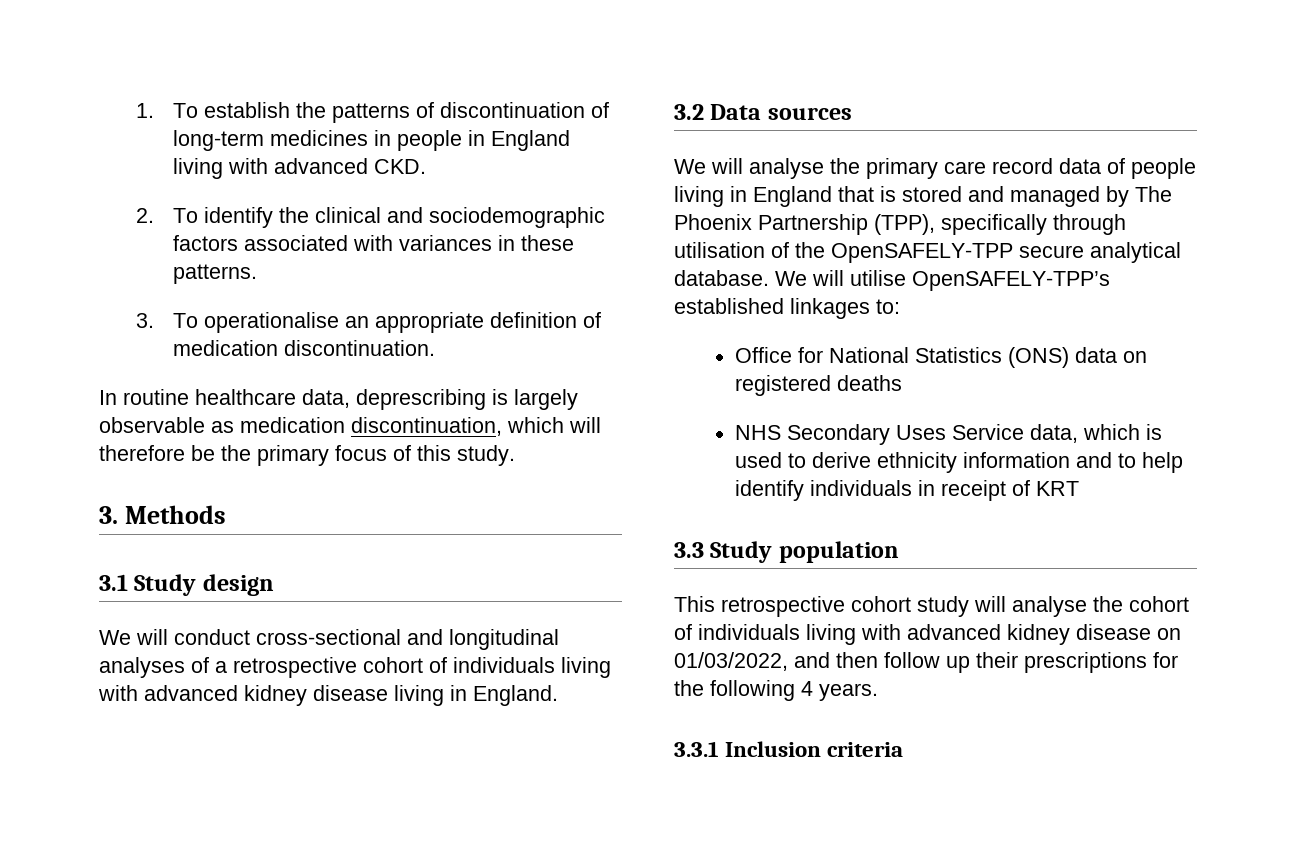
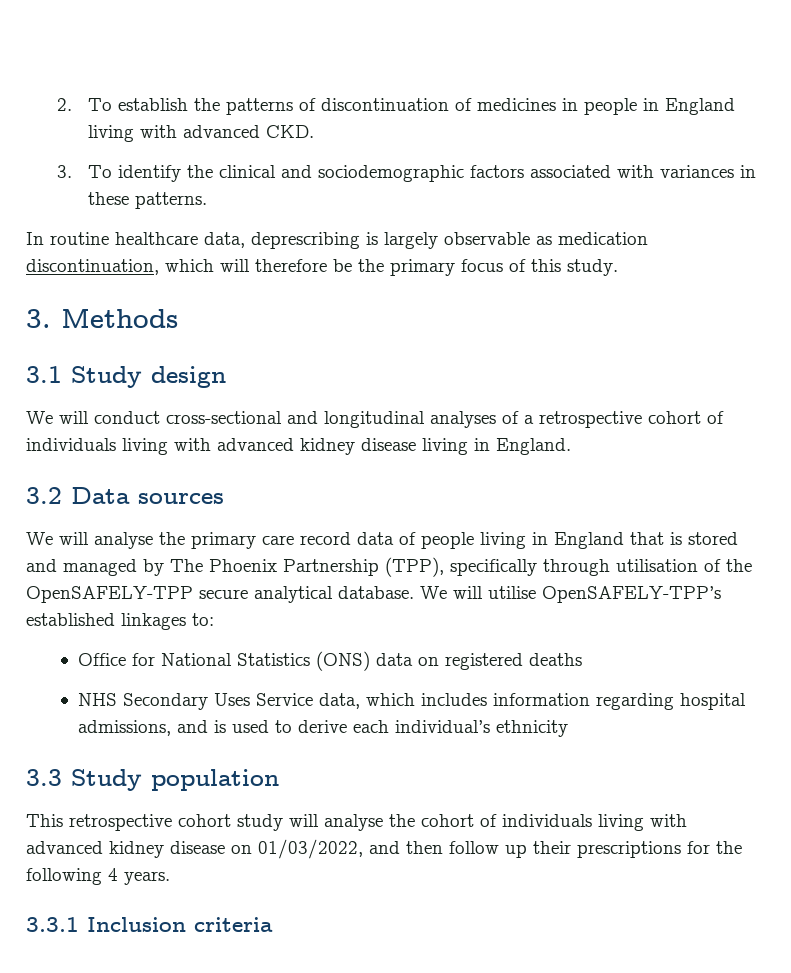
- 1. To establish the patterns of discontinuation of long-term medicines in people in England living with advanced CKD.
+ 2. To establish the patterns of discontinuation of medicines in people in England living with advanced CKD.
- 2. To identify the clinical and sociodemographic factors associated with variances in these patterns.
+ 3. To identify the clinical and sociodemographic factors associated with variances in these patterns.
- 3. To operationalise an appropriate definition of medication discontinuation.
- NHS Secondary Uses Service data, which is used to derive ethnicity information and to help identify individuals in receipt of KRT
+ NHS Secondary Uses Service data, which includes information regarding hospital admissions, and is used to derive each individual’s ethnicity

